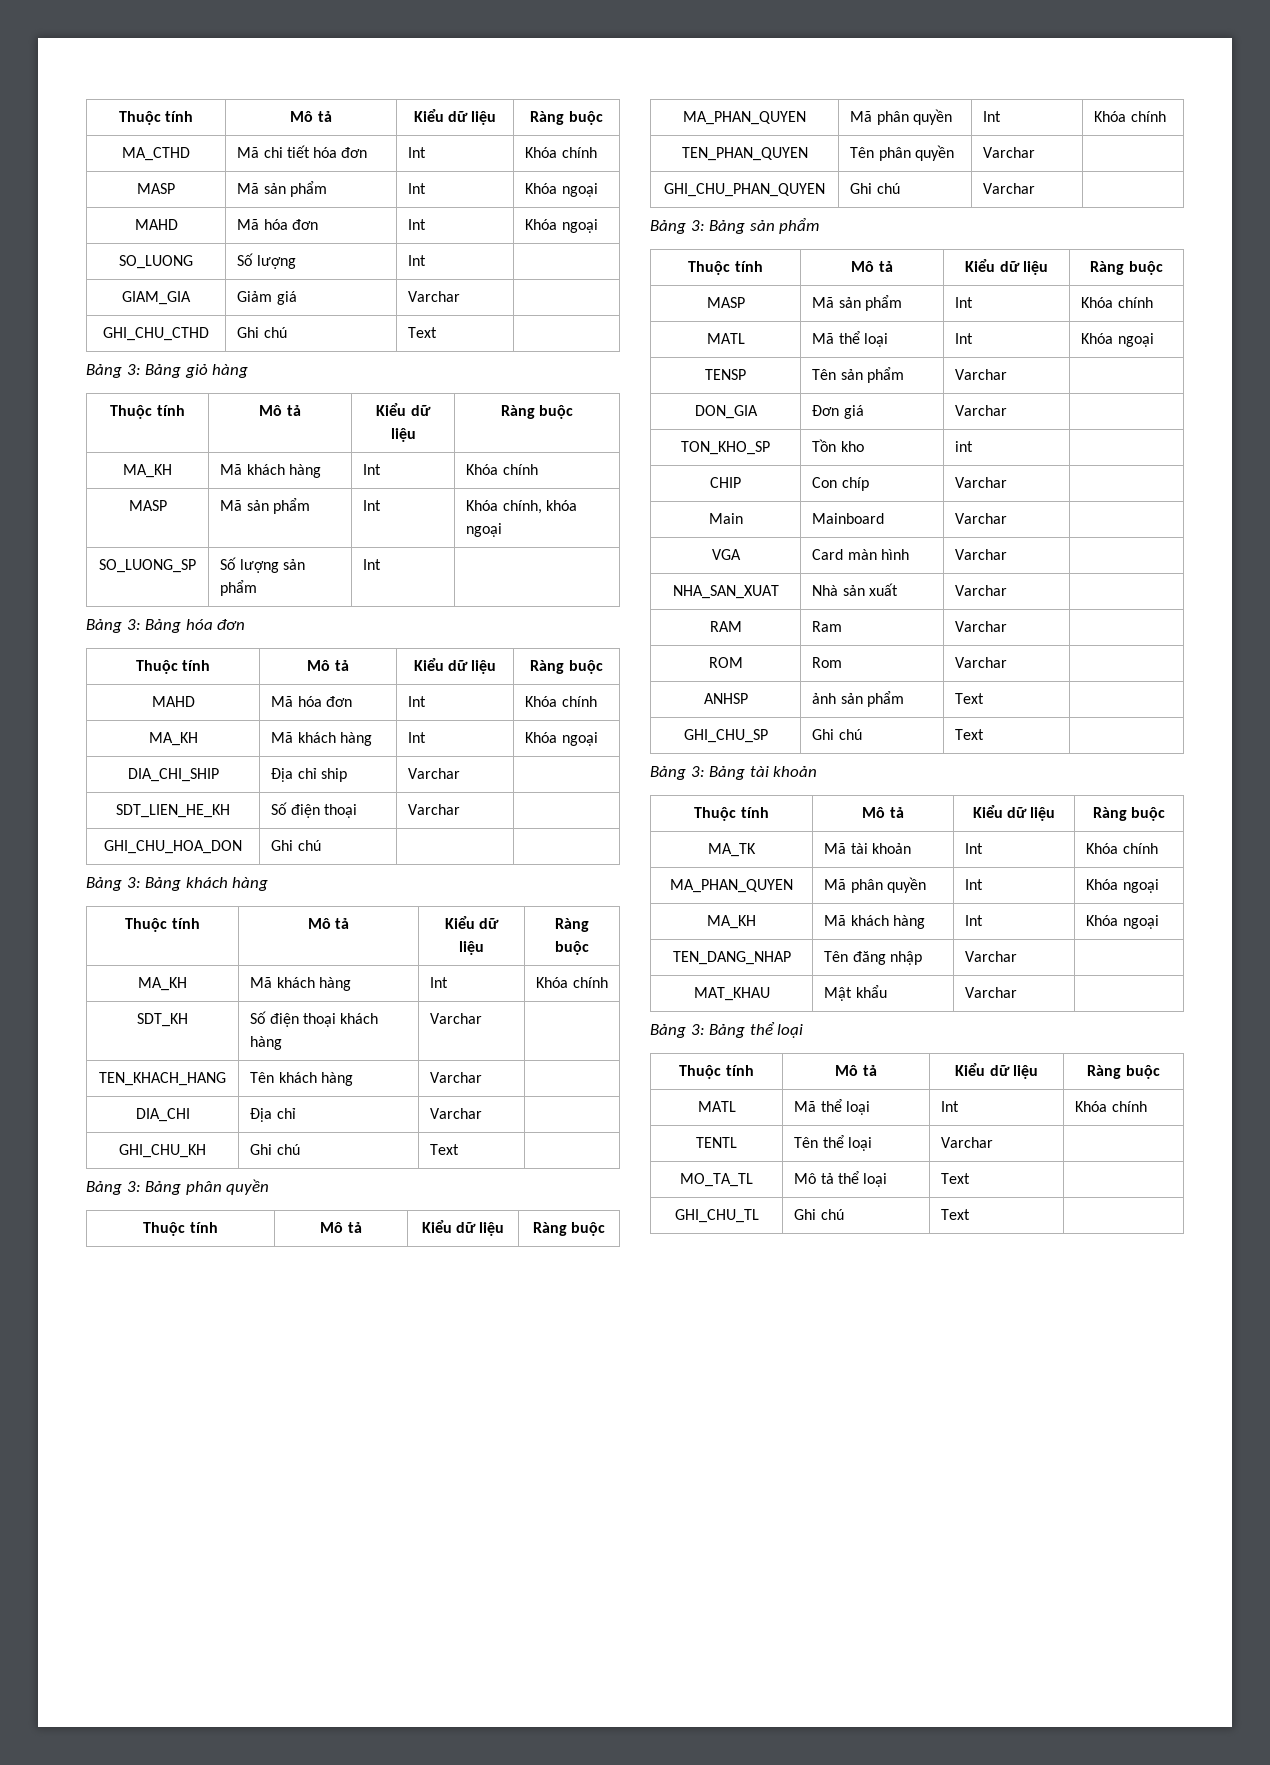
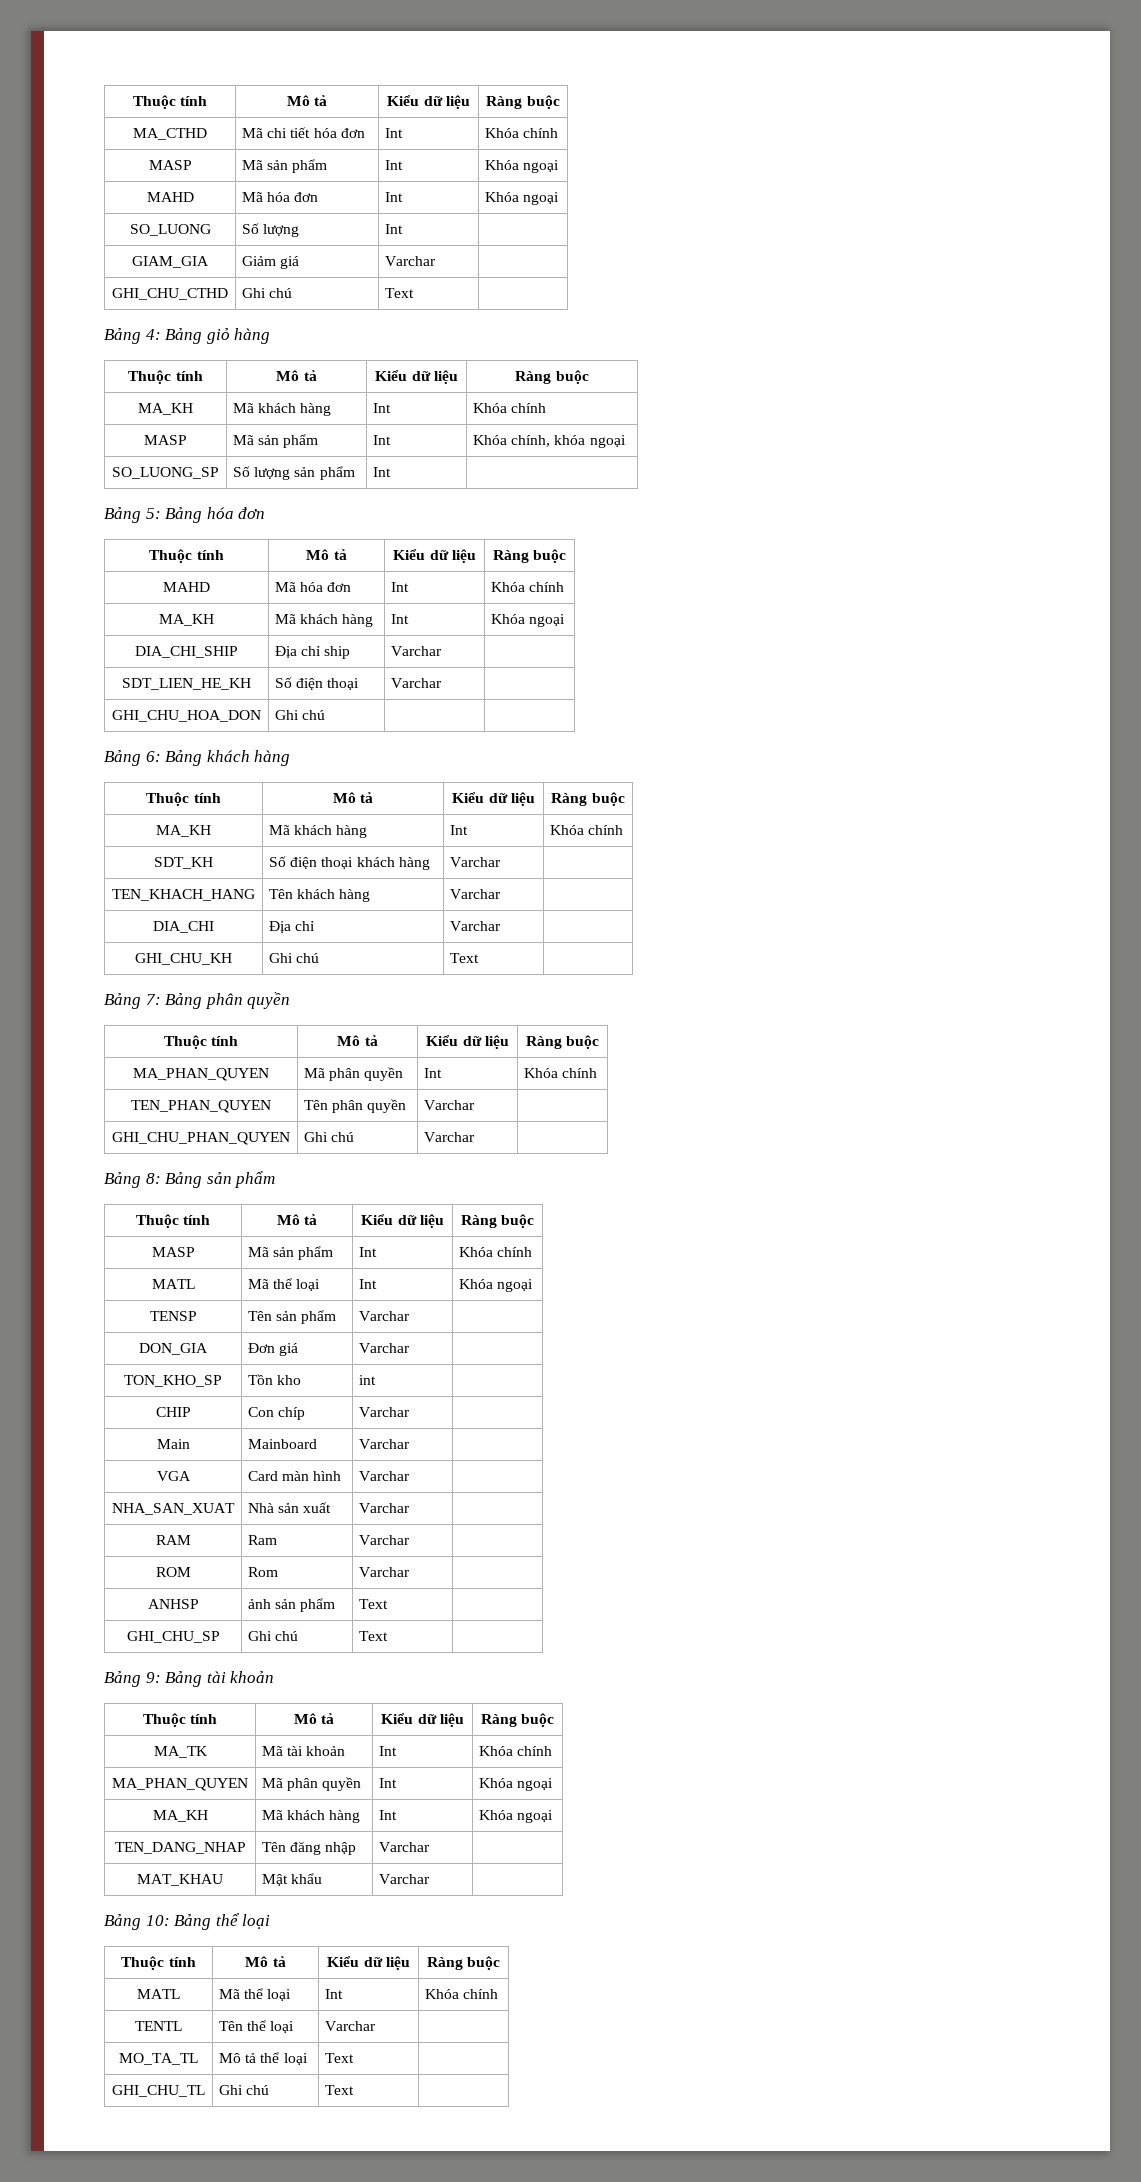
- Bảng 3: Bảng giỏ hàng
+ Bảng 4: Bảng giỏ hàng
- Bảng 3: Bảng hóa đơn
+ Bảng 5: Bảng hóa đơn
- Bảng 3: Bảng khách hàng
+ Bảng 6: Bảng khách hàng
- Bảng 3: Bảng phân quyền
+ Bảng 7: Bảng phân quyền
- Bảng 3: Bảng sản phẩm
+ Bảng 8: Bảng sản phẩm
- Bảng 3: Bảng tài khoản
+ Bảng 9: Bảng tài khoản
- Bảng 3: Bảng thể loại
+ Bảng 10: Bảng thể loại

